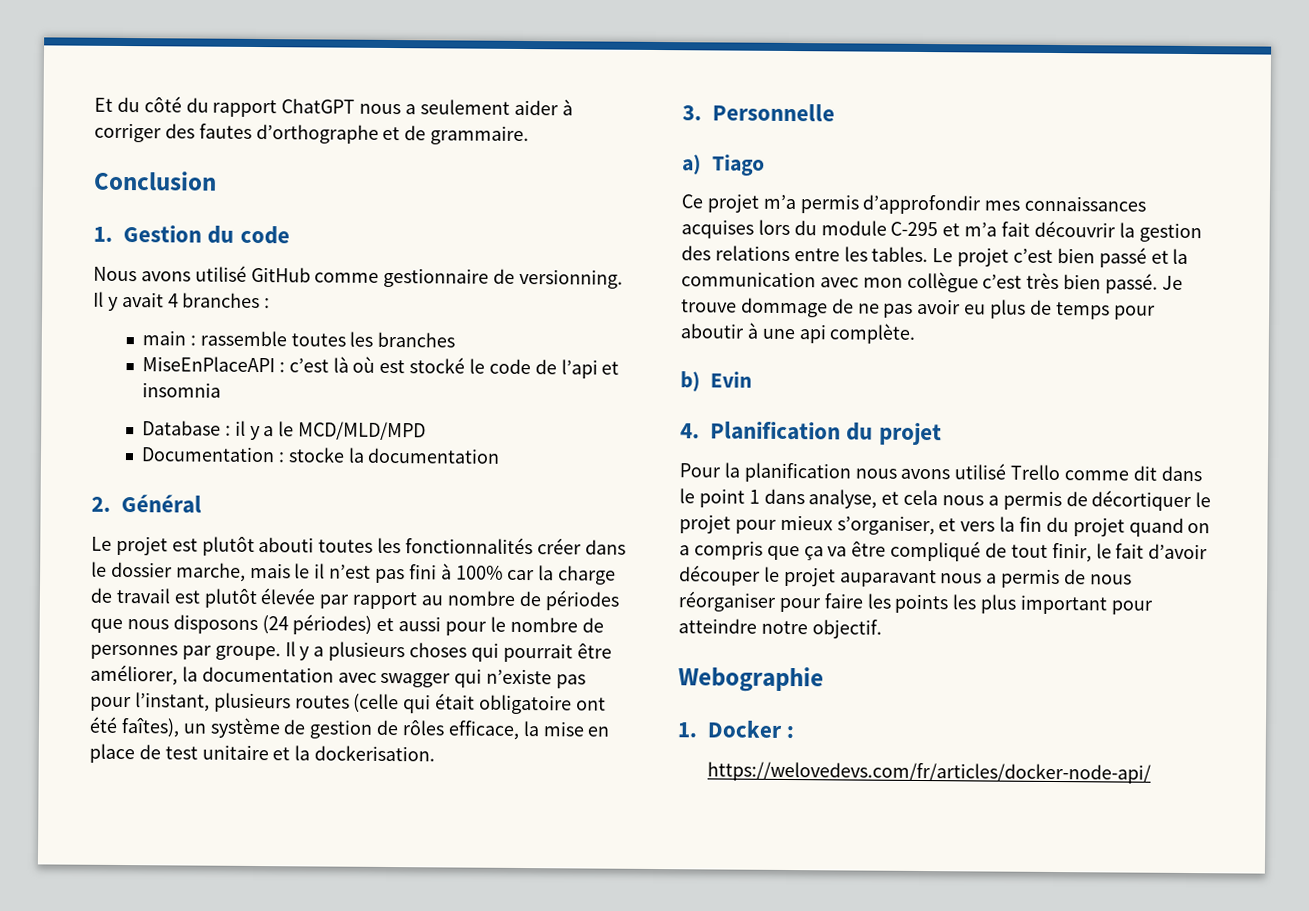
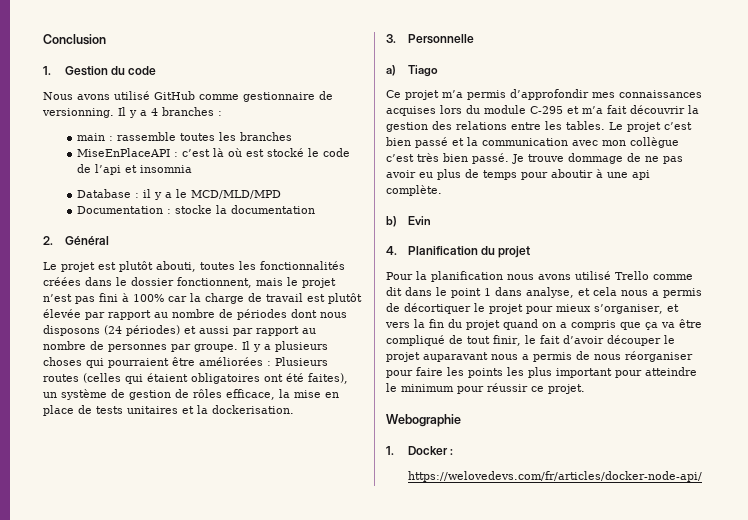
- Et du côté du rapport ChatGPT nous a seulement aider à corriger des fautes d’orthographe et de grammaire.
- Il y avait 4 branches :
+ Il y a 4 branches :
- Le projet est plutôt abouti toutes les fonctionnalités créer dans le dossier marche, mais le il n’est pas fini à 100% car la charge de travail est plutôt élevée par rapport au nombre de périodes que nous disposons (24 périodes) et aussi pour le nombre de personnes par groupe.
+ Le projet est plutôt abouti, toutes les fonctionnalités créées dans le dossier fonctionnent, mais le projet n’est pas fini à 100% car la charge de travail est plutôt élevée par rapport au nombre de périodes dont nous disposons (24 périodes) et aussi par rapport au nombre de personnes par groupe.
- Il y a plusieurs choses qui pourrait être améliorer, la documentation avec swagger qui n’existe pas pour l’instant, plusieurs routes (celle qui était obligatoire ont été faîtes), un système de gestion de rôles efficace, la mise en place de test unitaire et la dockerisation.
+ Il y a plusieurs choses qui pourraient être améliorées : Plusieurs routes (celles qui étaient obligatoires ont été faites), un système de gestion de rôles efficace, la mise en place de tests unitaires et la dockerisation.
- Pour la planification nous avons utilisé Trello comme dit dans le point 1 dans analyse, et cela nous a permis de décortiquer le projet pour mieux s’organiser, et vers la fin du projet quand on a compris que ça va être compliqué de tout finir, le fait d’avoir découper le projet auparavant nous a permis de nous réorganiser pour faire les points les plus important pour atteindre notre objectif.
+ Pour la planification nous avons utilisé Trello comme dit dans le point 1 dans analyse, et cela nous a permis de décortiquer le projet pour mieux s’organiser, et vers la fin du projet quand on a compris que ça va être compliqué de tout finir, le fait d’avoir découper le projet auparavant nous a permis de nous réorganiser pour faire les points les plus important pour atteindre le minimum pour réussir ce projet.

